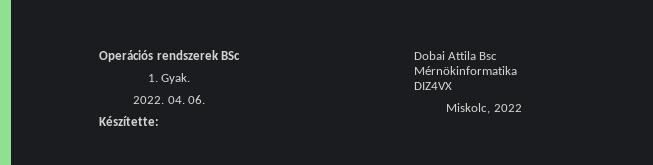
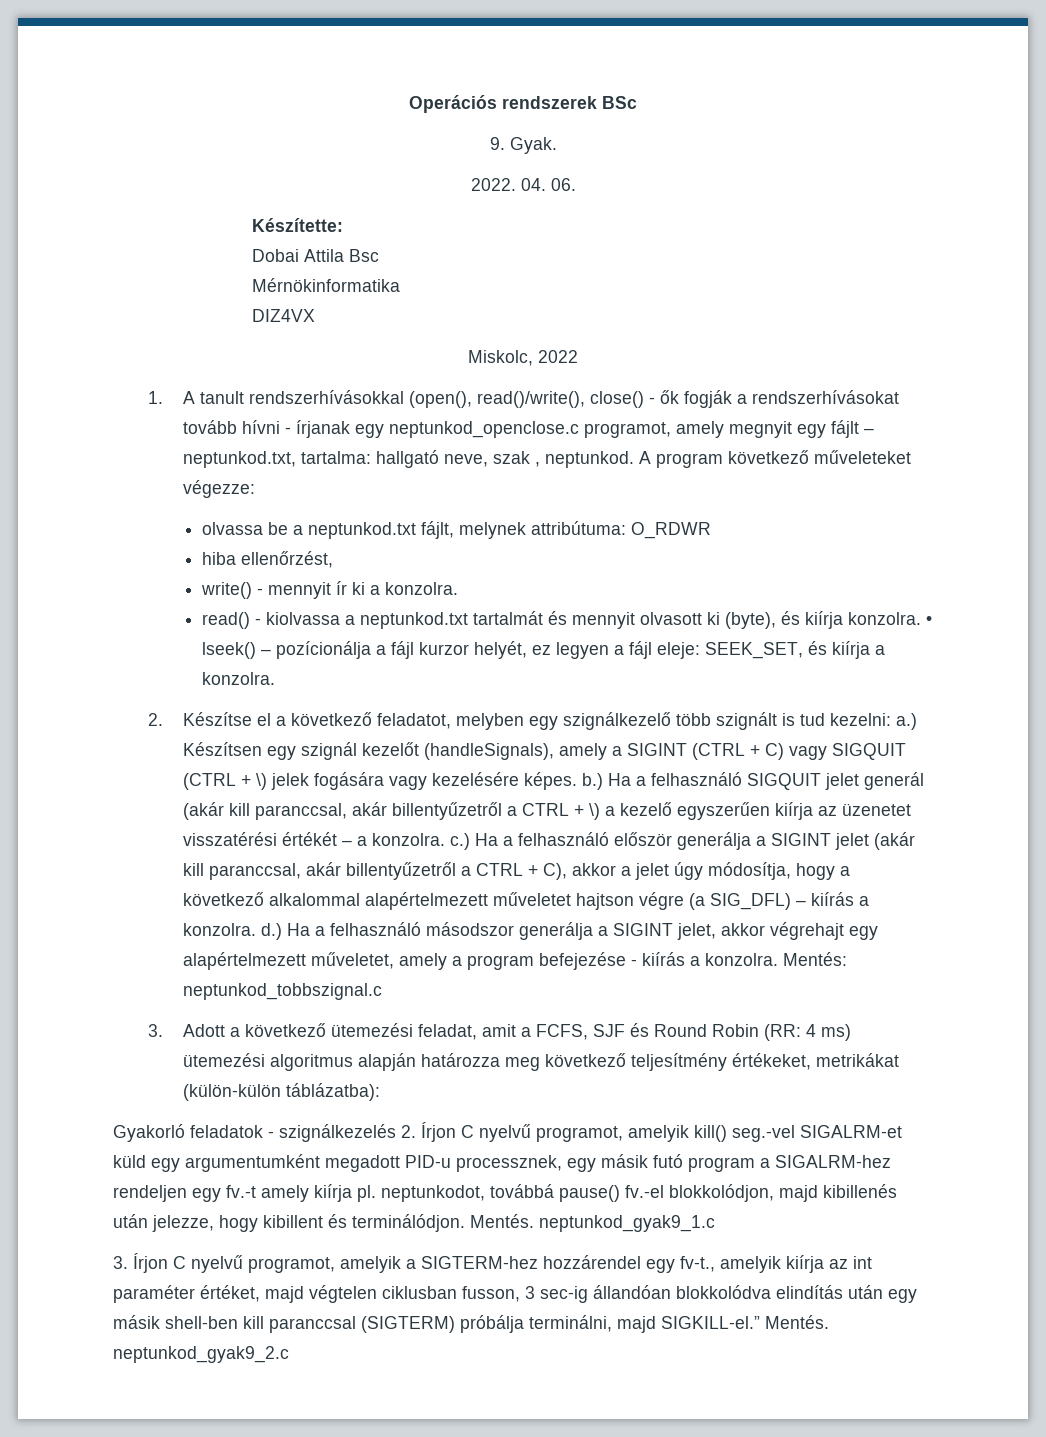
- 1. Gyak.
+ 9. Gyak.
+ 1. A tanult rendszerhívásokkal (open(), read()/write(), close() - ők fogják a rendszerhívásokat tovább hívni - írjanak egy neptunkod_openclose.c programot, amely megnyit egy fájlt – neptunkod.txt, tartalma: hallgató neve, szak , neptunkod. A program következő műveleteket végezze:
+ olvassa be a neptunkod.txt fájlt, melynek attribútuma: O_RDWR
+ hiba ellenőrzést,
+ write() - mennyit ír ki a konzolra.
+ read() - kiolvassa a neptunkod.txt tartalmát és mennyit olvasott ki (byte), és kiírja konzolra. • lseek() – pozícionálja a fájl kurzor helyét, ez legyen a fájl eleje: SEEK_SET, és kiírja a konzolra.
+ 2. Készítse el a következő feladatot, melyben egy szignálkezelő több szignált is tud kezelni: a.) Készítsen egy szignál kezelőt (handleSignals), amely a SIGINT (CTRL + C) vagy SIGQUIT (CTRL + \) jelek fogására vagy kezelésére képes. b.) Ha a felhasználó SIGQUIT jelet generál (akár kill paranccsal, akár billentyűzetről a CTRL + \) a kezelő egyszerűen kiírja az üzenetet visszatérési értékét – a konzolra. c.) Ha a felhasználó először generálja a SIGINT jelet (akár kill paranccsal, akár billentyűzetről a CTRL + C), akkor a jelet úgy módosítja, hogy a következő alkalommal alapértelmezett műveletet hajtson végre (a SIG_DFL) – kiírás a konzolra. d.) Ha a felhasználó másodszor generálja a SIGINT jelet, akkor végrehajt egy alapértelmezett műveletet, amely a program befejezése - kiírás a konzolra. Mentés: neptunkod_tobbszignal.c
+ 3. Adott a következő ütemezési feladat, amit a FCFS, SJF és Round Robin (RR: 4 ms) ütemezési algoritmus alapján határozza meg következő teljesítmény értékeket, metrikákat (külön-külön táblázatba):
+ Gyakorló feladatok - szignálkezelés 2. Írjon C nyelvű programot, amelyik kill() seg.-vel SIGALRM-et küld egy argumentumként megadott PID-u processznek, egy másik futó program a SIGALRM-hez rendeljen egy fv.-t amely kiírja pl. neptunkodot, továbbá pause() fv.-el blokkolódjon, majd kibillenés után jelezze, hogy kibillent és terminálódjon. Mentés. neptunkod_gyak9_1.c
+ 3. Írjon C nyelvű programot, amelyik a SIGTERM-hez hozzárendel egy fv-t., amelyik kiírja az int paraméter értéket, majd végtelen ciklusban fusson, 3 sec-ig állandóan blokkolódva elindítás után egy másik shell-ben kill paranccsal (SIGTERM) próbálja terminálni, majd SIGKILL-el.” Mentés. neptunkod_gyak9_2.c

